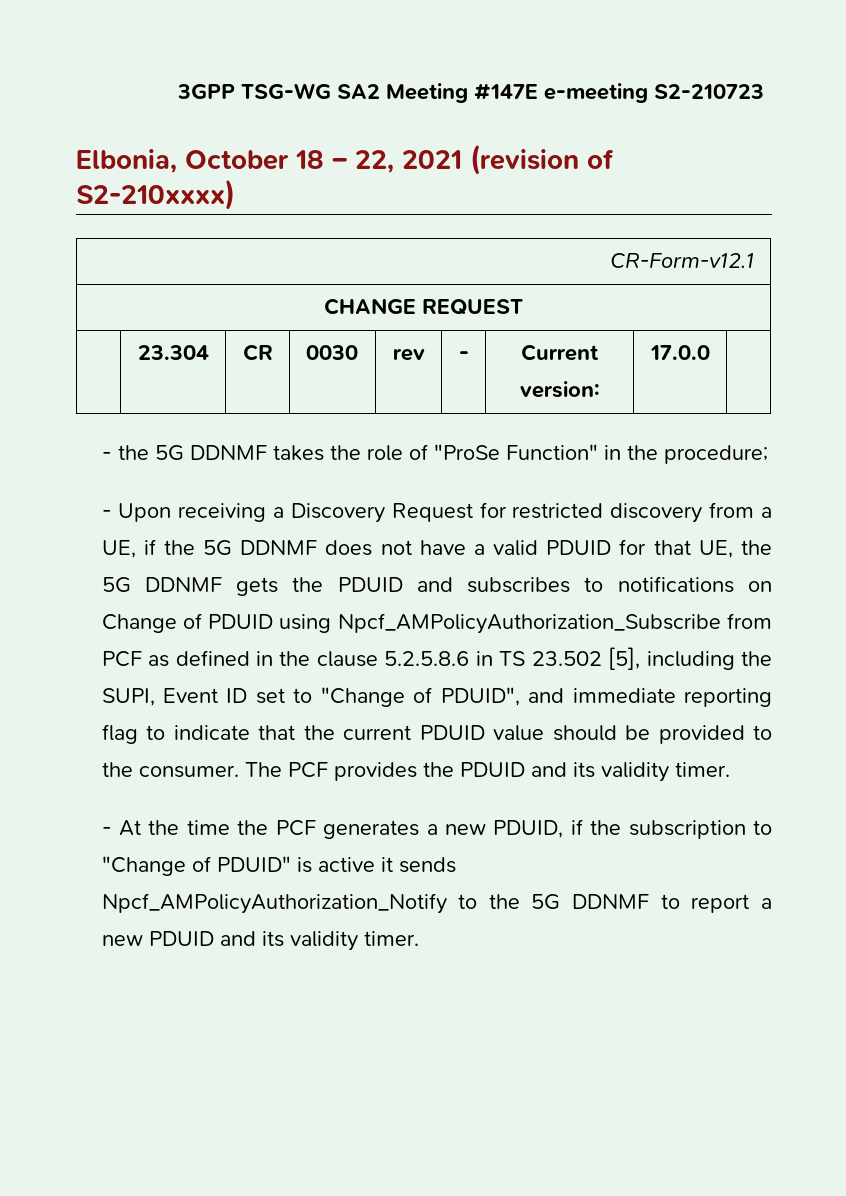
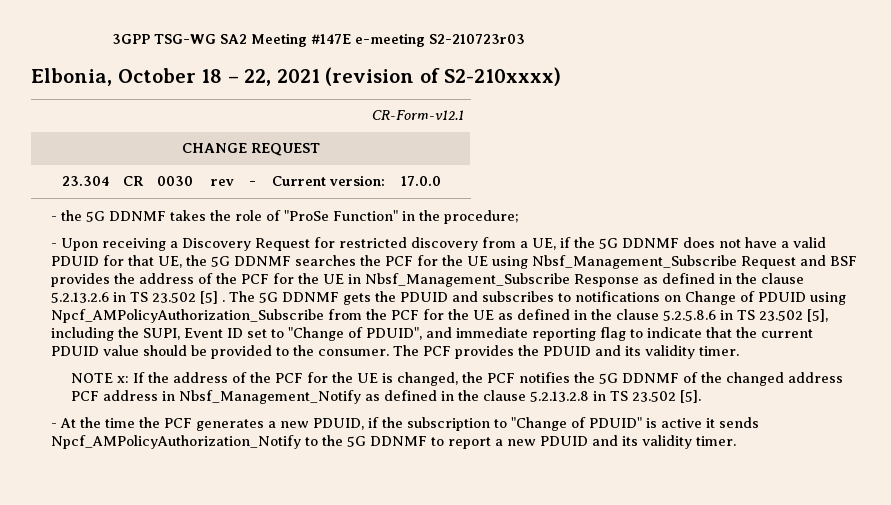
- 3GPP TSG-WG SA2 Meeting #147E e-meeting S2-210723
+ 3GPP TSG-WG SA2 Meeting #147E e-meeting S2-210723r03
- - Upon receiving a Discovery Request for restricted discovery from a UE, if the 5G DDNMF does not have a valid PDUID for that UE, the 5G DDNMF gets the PDUID and subscribes to notifications on Change of PDUID using Npcf_AMPolicyAuthorization_Subscribe from PCF as defined in the clause 5.2.5.8.6 in TS 23.502 [5], including the SUPI, Event ID set to "Change of PDUID", and immediate reporting flag to indicate that the current PDUID value should be provided to the consumer.
+ - Upon receiving a Discovery Request for restricted discovery from a UE, if the 5G DDNMF does not have a valid PDUID for that UE, the 5G DDNMF searches the PCF for the UE using Nbsf_Management_Subscribe Request and BSF provides the address of the PCF for the UE in Nbsf_Management_Subscribe Response as defined in the clause 5.2.13.2.6 in TS 23.502 [5] . The 5G DDNMF gets the PDUID and subscribes to notifications on Change of PDUID using Npcf_AMPolicyAuthorization_Subscribe from the PCF for the UE as defined in the clause 5.2.5.8.6 in TS 23.502 [5], including the SUPI, Event ID set to "Change of PDUID", and immediate reporting flag to indicate that the current PDUID value should be provided to the consumer.
+ NOTE x: If the address of the PCF for the UE is changed, the PCF notifies the 5G DDNMF of the changed address PCF address in Nbsf_Management_Notify as defined in the clause 5.2.13.2.8 in TS 23.502 [5].

